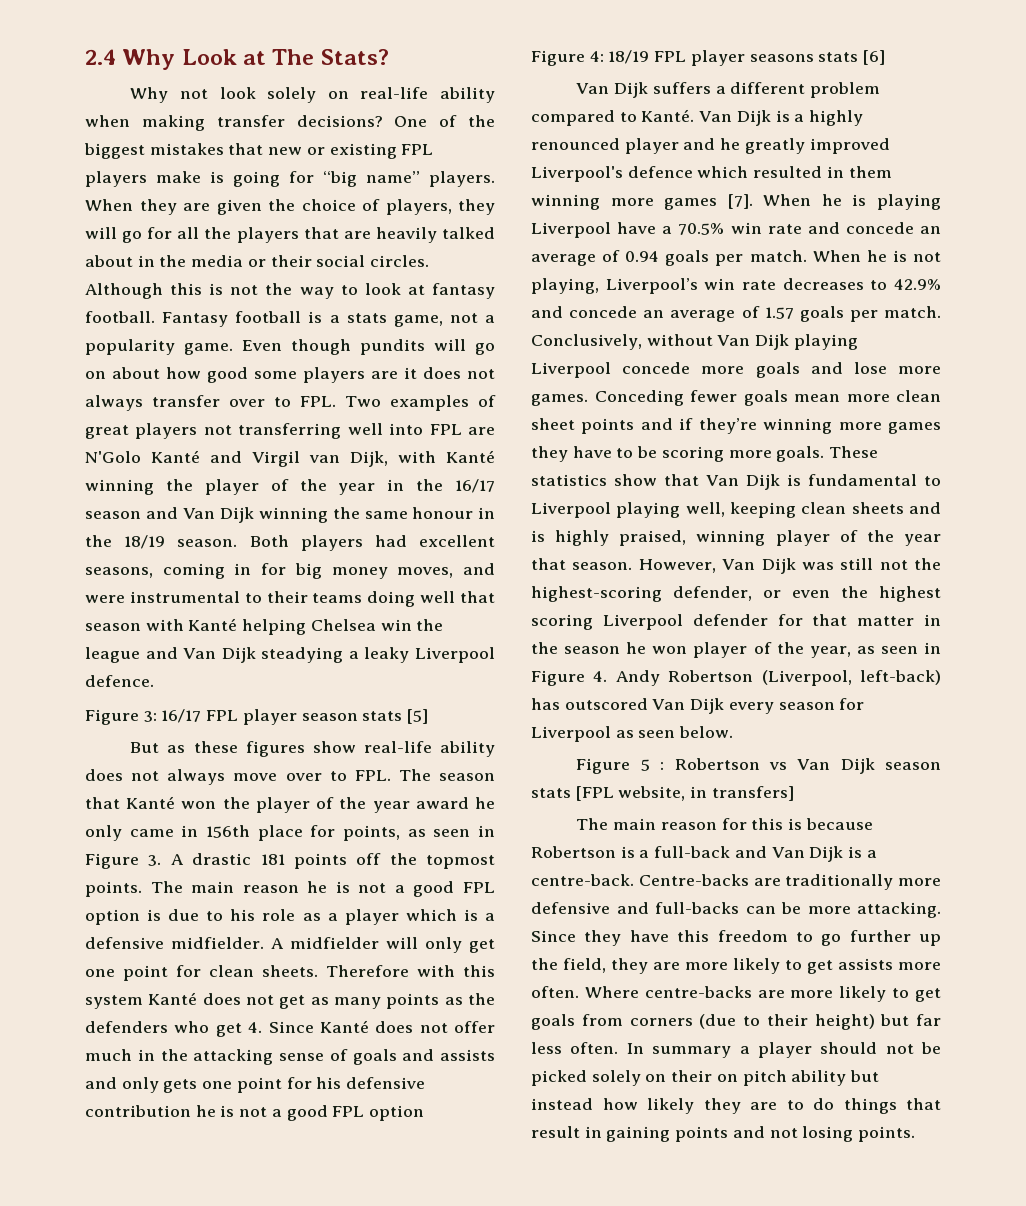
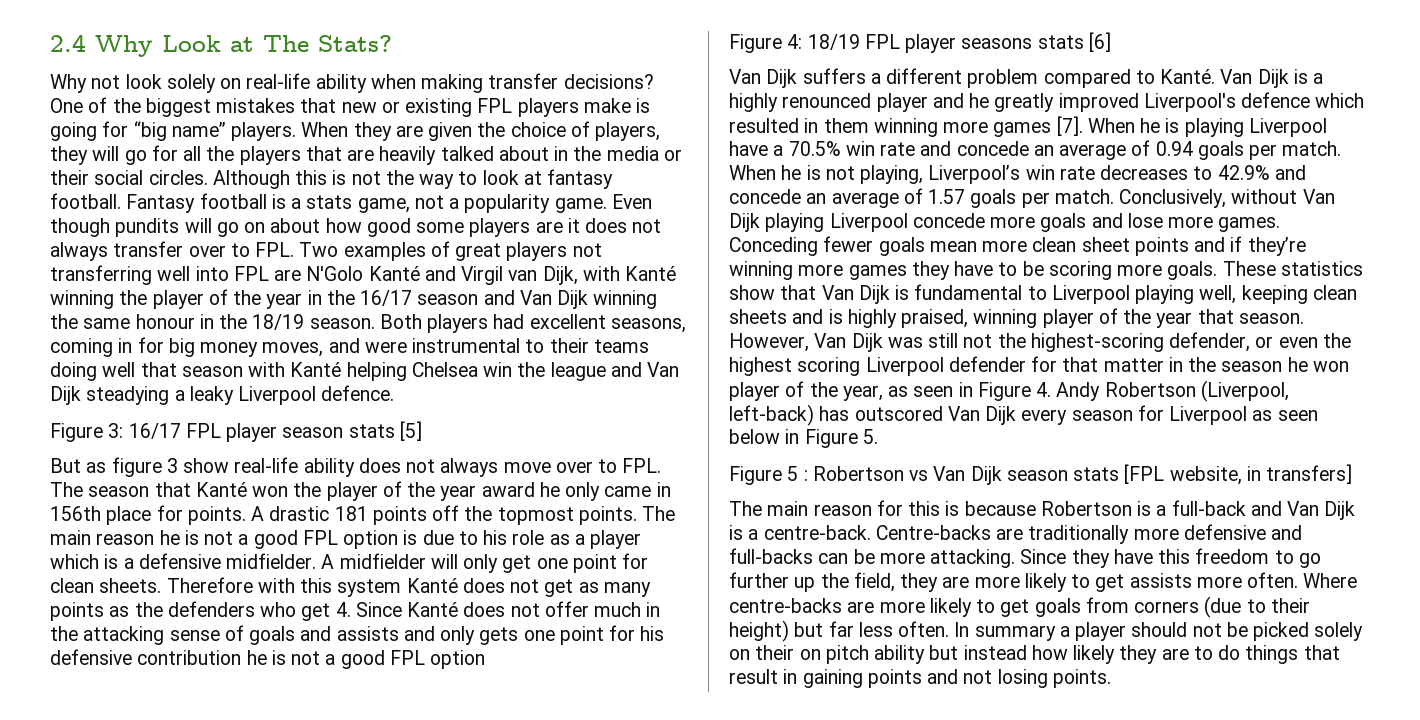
- But as these figures show real-life ability does not always move over to FPL. The season that Kanté won the player of the year award he only came in 156th place for points, as seen in Figure 3. A drastic 181 points off the topmost points.
+ But as figure 3 show real-life ability does not always move over to FPL. The season that Kanté won the player of the year award he only came in 156th place for points. A drastic 181 points off the topmost points.
- However, Van Dijk was still not the highest-scoring defender, or even the highest scoring Liverpool defender for that matter in the season he won player of the year, as seen in Figure 4. Andy Robertson (Liverpool, left-back) has outscored Van Dijk every season for Liverpool as seen below.
+ However, Van Dijk was still not the highest-scoring defender, or even the highest scoring Liverpool defender for that matter in the season he won player of the year, as seen in Figure 4. Andy Robertson (Liverpool, left-back) has outscored Van Dijk every season for Liverpool as seen below in Figure 5.

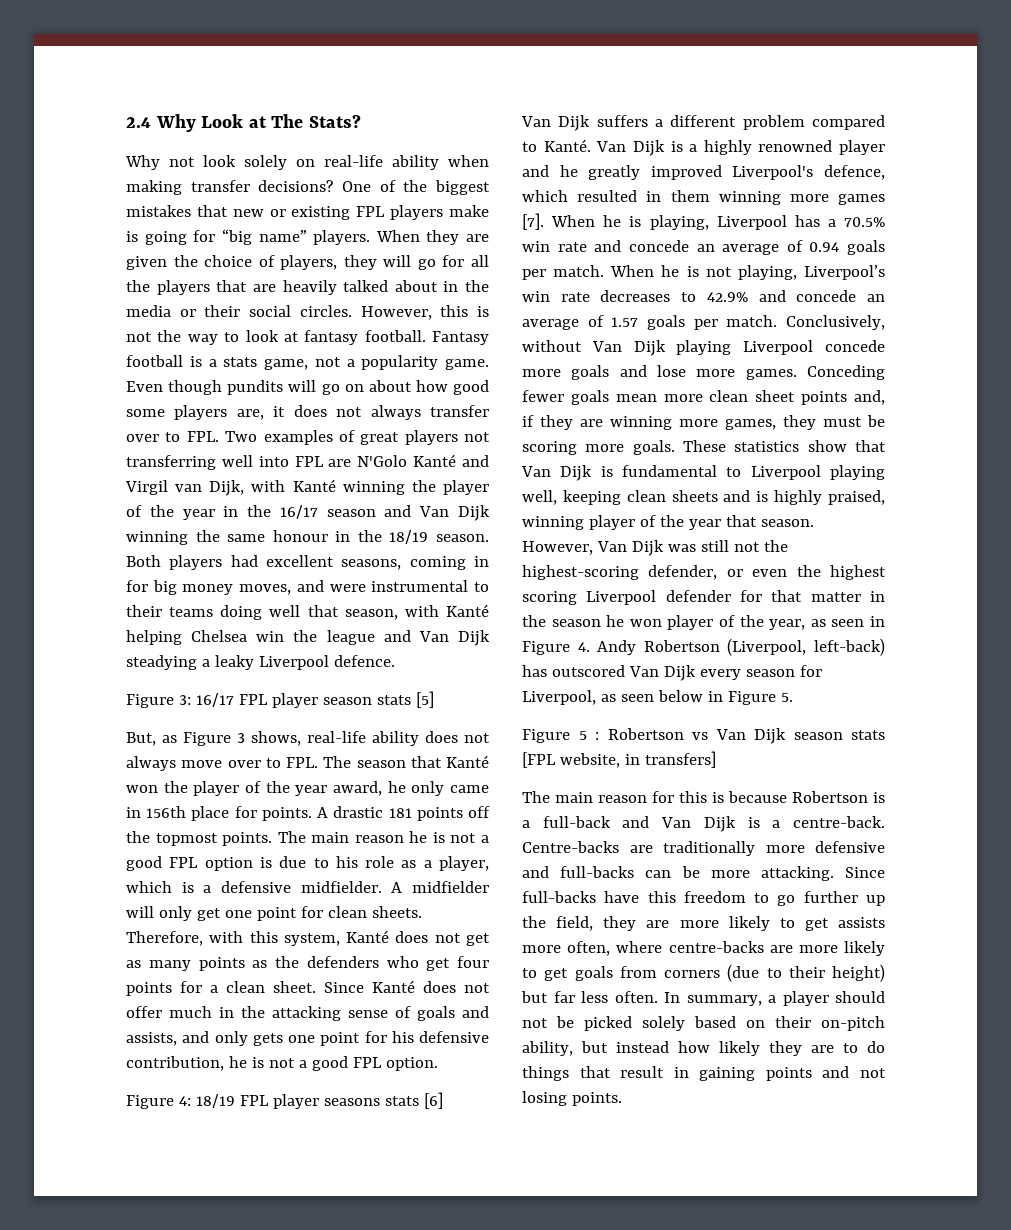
- Although this is not the way to look at fantasy football.
+ However, this is not the way to look at fantasy football.
- Even though pundits will go on about how good some players are it does not always transfer over to FPL. Two examples of great players not transferring well into FPL are N'Golo Kanté and Virgil van Dijk, with Kanté winning the player of the year in the 16/17 season and Van Dijk winning the same honour in the 18/19 season.
+ Even though pundits will go on about how good some players are, it does not always transfer over to FPL. Two examples of great players not transferring well into FPL are N'Golo Kanté and Virgil van Dijk, with Kanté winning the player of the year in the 16/17 season and Van Dijk winning the same honour in the 18/19 season.
- Both players had excellent seasons, coming in for big money moves, and were instrumental to their teams doing well that season with Kanté helping Chelsea win the league and Van Dijk steadying a leaky Liverpool defence.
+ Both players had excellent seasons, coming in for big money moves, and were instrumental to their teams doing well that season, with Kanté helping Chelsea win the league and Van Dijk steadying a leaky Liverpool defence.
- But as figure 3 show real-life ability does not always move over to FPL. The season that Kanté won the player of the year award he only came in 156th place for points.
+ But, as Figure 3 shows, real-life ability does not always move over to FPL. The season that Kanté won the player of the year award, he only came in 156th place for points.
- The main reason he is not a good FPL option is due to his role as a player which is a defensive midfielder.
+ The main reason he is not a good FPL option is due to his role as a player, which is a defensive midfielder.
- Therefore with this system Kanté does not get as many points as the defenders who get 4. Since Kanté does not offer much in the attacking sense of goals and assists and only gets one point for his defensive contribution he is not a good FPL option
+ Therefore, with this system, Kanté does not get as many points as the defenders who get four points for a clean sheet. Since Kanté does not offer much in the attacking sense of goals and assists, and only gets one point for his defensive contribution, he is not a good FPL option.
- Van Dijk is a highly renounced player and he greatly improved Liverpool's defence which resulted in them winning more games [7].
+ Van Dijk is a highly renowned player and he greatly improved Liverpool's defence, which resulted in them winning more games [7].
- When he is playing Liverpool have a 70.5% win rate and concede an average of 0.94 goals per match.
+ When he is playing, Liverpool has a 70.5% win rate and concede an average of 0.94 goals per match.
- Conceding fewer goals mean more clean sheet points and if they’re winning more games they have to be scoring more goals.
+ Conceding fewer goals mean more clean sheet points and, if they are winning more games, they must be scoring more goals.
- However, Van Dijk was still not the highest-scoring defender, or even the highest scoring Liverpool defender for that matter in the season he won player of the year, as seen in Figure 4. Andy Robertson (Liverpool, left-back) has outscored Van Dijk every season for Liverpool as seen below in Figure 5.
+ However, Van Dijk was still not the highest-scoring defender, or even the highest scoring Liverpool defender for that matter in the season he won player of the year, as seen in Figure 4. Andy Robertson (Liverpool, left-back) has outscored Van Dijk every season for Liverpool, as seen below in Figure 5.
- Since they have this freedom to go further up the field, they are more likely to get assists more often. Where centre-backs are more likely to get goals from corners (due to their height) but far less often.
+ Since full-backs have this freedom to go further up the field, they are more likely to get assists more often, where centre-backs are more likely to get goals from corners (due to their height) but far less often.
- In summary a player should not be picked solely on their on pitch ability but instead how likely they are to do things that result in gaining points and not losing points.
+ In summary, a player should not be picked solely based on their on-pitch ability, but instead how likely they are to do things that result in gaining points and not losing points.

